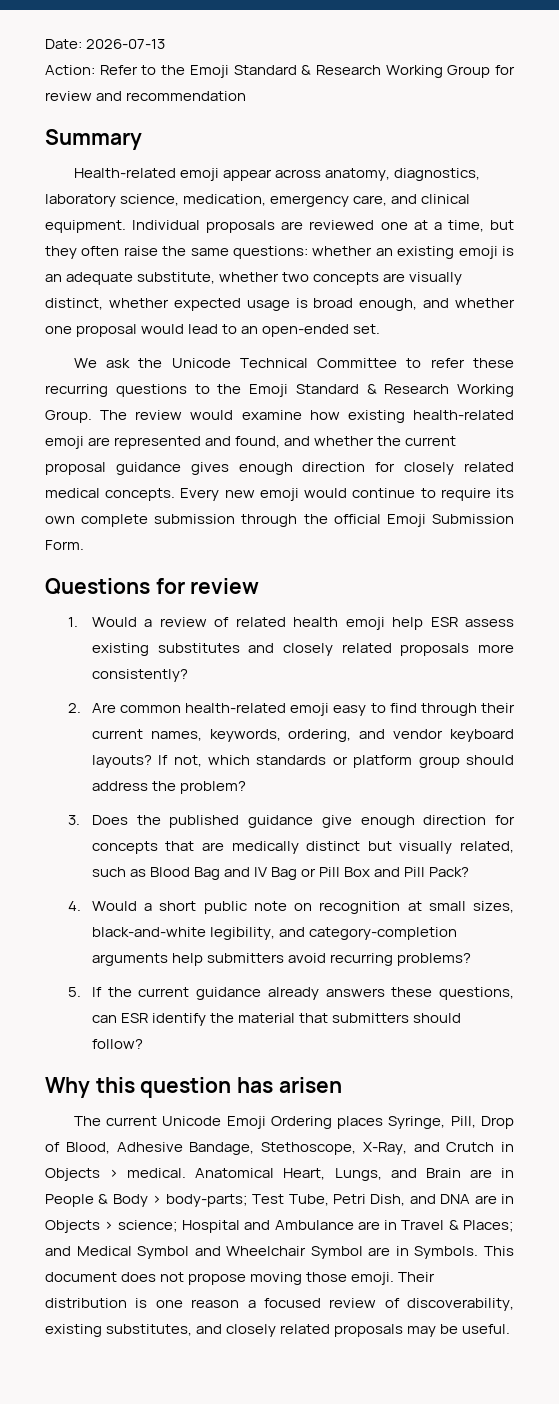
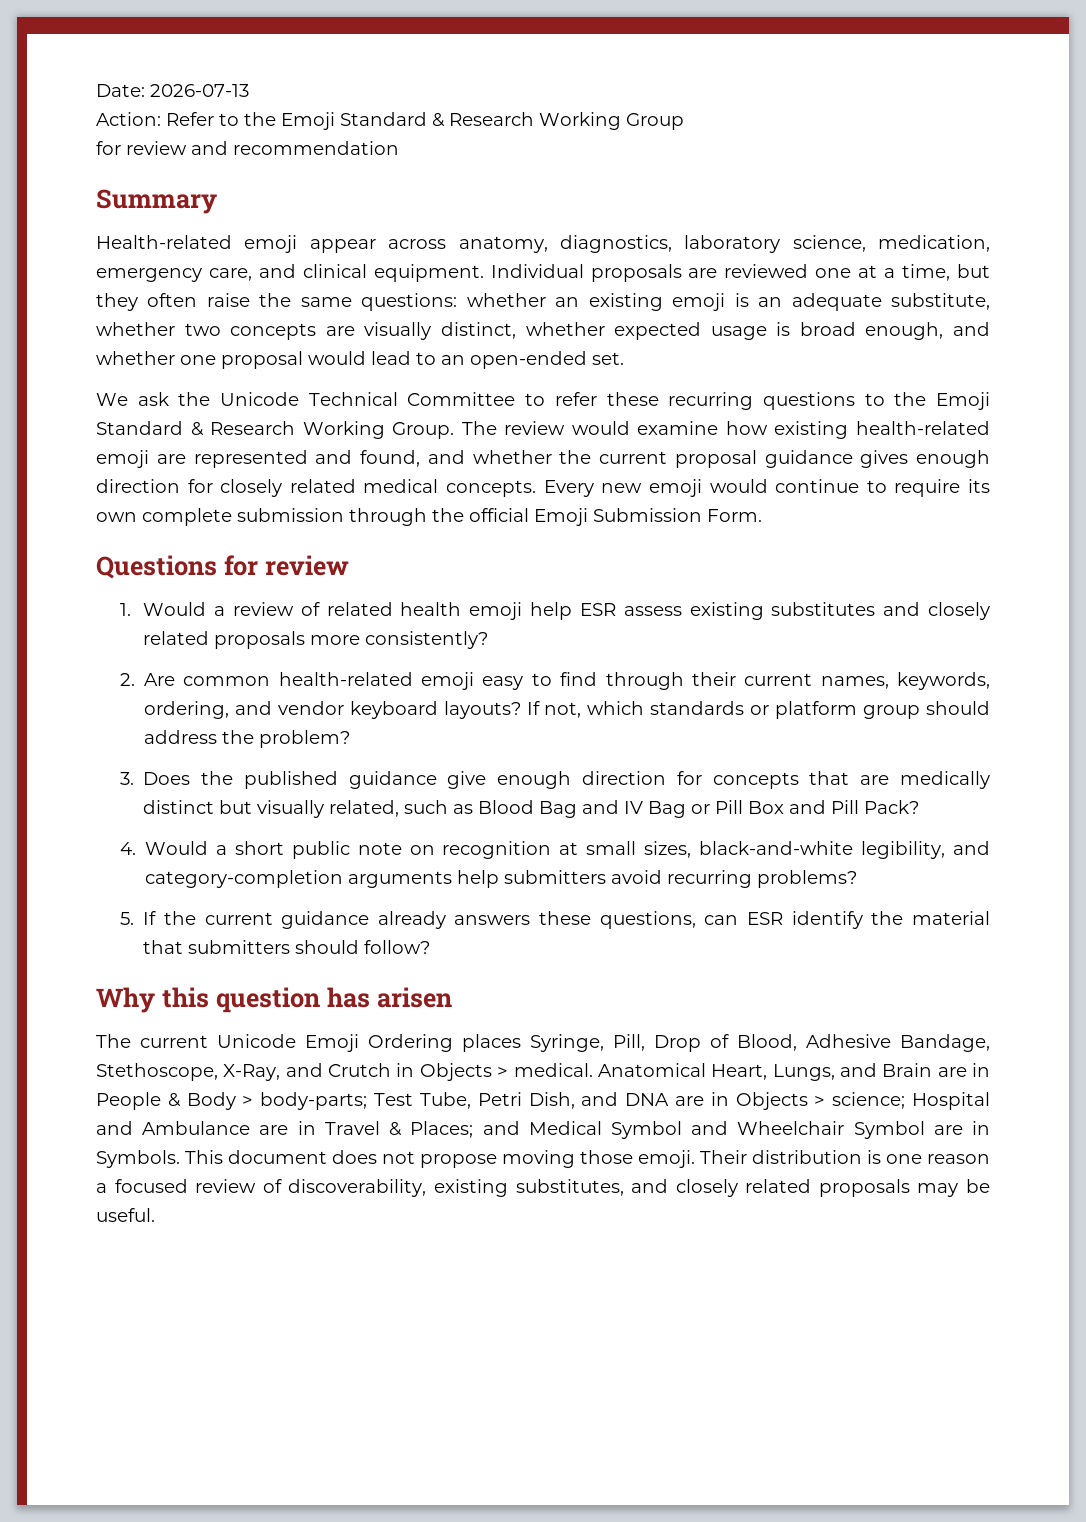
- Action: Refer to the Emoji Standard & Research Working Group for review and recommendation
+ Action: Refer to the Emoji Standard & Research Working Group
+ for review and recommendation

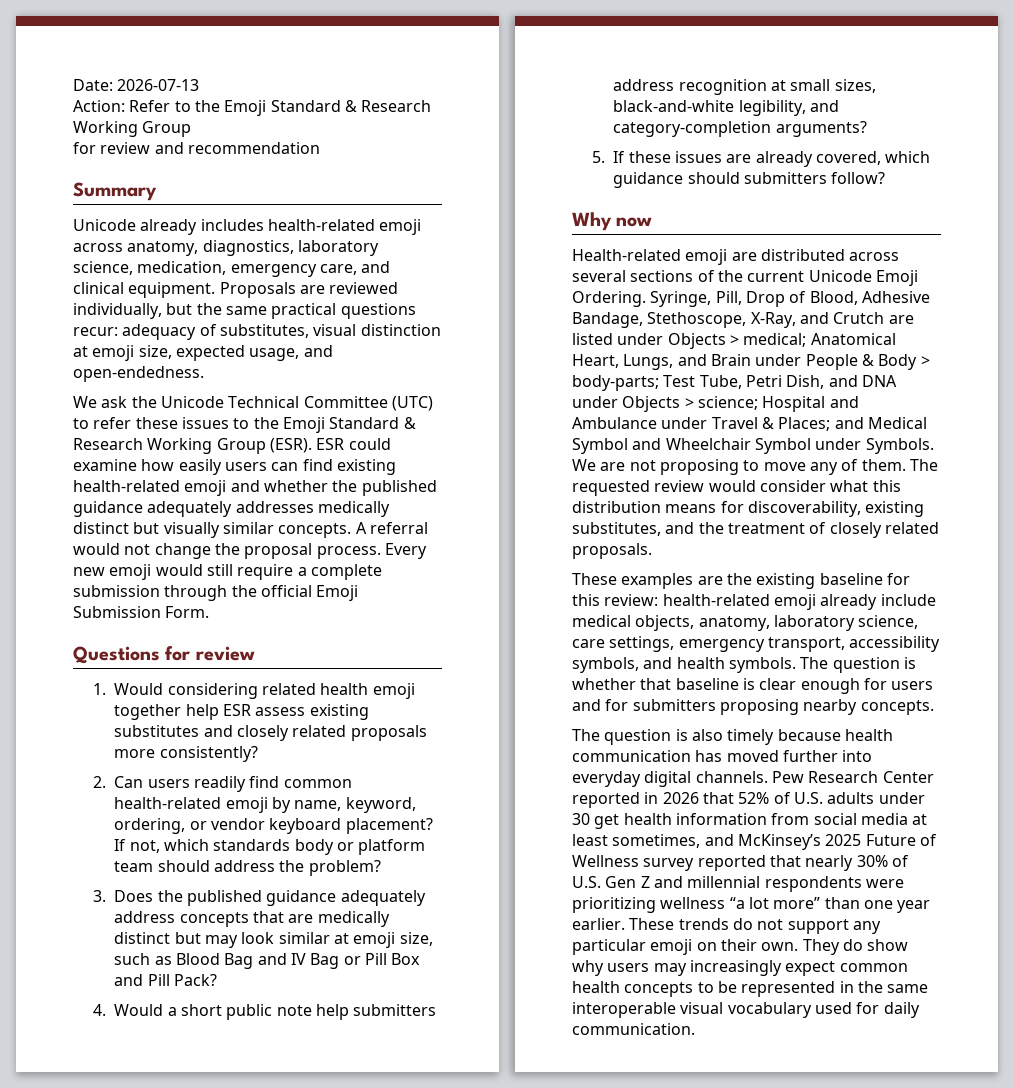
- Health-related emoji appear across anatomy, diagnostics, laboratory science, medication, emergency care, and clinical equipment.
+ Unicode already includes health-related emoji across anatomy, diagnostics, laboratory science, medication, emergency care, and clinical equipment.
- Individual proposals are reviewed one at a time, but they often raise the same questions: whether an existing emoji is an adequate substitute, whether two concepts are visually distinct, whether expected usage is broad enough, and whether one proposal would lead to an open-ended set.
+ Proposals are reviewed individually, but the same practical questions recur: adequacy of substitutes, visual distinction at emoji size, expected usage, and open-endedness.
- We ask the Unicode Technical Committee to refer these recurring questions to the Emoji Standard & Research Working Group. The review would examine how existing health-related emoji are represented and found, and whether the current proposal guidance gives enough direction for closely related medical concepts. Every new emoji would continue to require its own complete submission through the official Emoji Submission Form.
+ We ask the Unicode Technical Committee (UTC) to refer these issues to the Emoji Standard & Research Working Group (ESR). ESR could examine how easily users can find existing health-related emoji and whether the published guidance adequately addresses medically distinct but visually similar concepts. A referral would not change the proposal process. Every new emoji would still require a complete submission through the official Emoji Submission Form.
- 1. Would a review of related health emoji help ESR assess existing substitutes and closely related proposals more consistently?
+ 1. Would considering related health emoji together help ESR assess existing substitutes and closely related proposals more consistently?
- 2. Are common health-related emoji easy to find through their current names, keywords, ordering, and vendor keyboard layouts?
+ 2. Can users readily find common health-related emoji by name, keyword, ordering, or vendor keyboard placement?
- If not, which standards or platform group should address the problem?
+ If not, which standards body or platform team should address the problem?
- 3. Does the published guidance give enough direction for concepts that are medically distinct but visually related, such as Blood Bag and IV Bag or Pill Box and Pill Pack?
+ 3. Does the published guidance adequately address concepts that are medically distinct but may look similar at emoji size, such as Blood Bag and IV Bag or Pill Box and Pill Pack?
- 4. Would a short public note on recognition at small sizes, black-and-white legibility, and category-completion arguments help submitters avoid recurring problems?
- 5. If the current guidance already answers these questions, can ESR identify the material that submitters should follow?
- Why this question has arisen
- The current Unicode Emoji Ordering places Syringe, Pill, Drop of Blood, Adhesive Bandage, Stethoscope, X-Ray, and Crutch in Objects > medical. Anatomical Heart, Lungs, and Brain are in People & Body > body-parts; Test Tube, Petri Dish, and DNA are in Objects > science; Hospital and Ambulance are in Travel & Places; and Medical Symbol and Wheelchair Symbol are in Symbols. This document does not propose moving those emoji. Their distribution is one reason a focused review of discoverability, existing substitutes, and closely related proposals may be useful.
+ 4. Would a short public note help submitters address recognition at small sizes, black-and-white legibility, and category-completion arguments?
+ 5. If these issues are already covered, which guidance should submitters follow?
+ Why now
+ Health-related emoji are distributed across several sections of the current Unicode Emoji Ordering. Syringe, Pill, Drop of Blood, Adhesive Bandage, Stethoscope, X-Ray, and Crutch are listed under Objects > medical; Anatomical Heart, Lungs, and Brain under People & Body > body-parts; Test Tube, Petri Dish, and DNA under Objects > science; Hospital and Ambulance under Travel & Places; and Medical Symbol and Wheelchair Symbol under Symbols. We are not proposing to move any of them. The requested review would consider what this distribution means for discoverability, existing substitutes, and the treatment of closely related proposals.
+ These examples are the existing baseline for this review: health-related emoji already include medical objects, anatomy, laboratory science, care settings, emergency transport, accessibility symbols, and health symbols. The question is whether that baseline is clear enough for users and for submitters proposing nearby concepts.
+ The question is also timely because health communication has moved further into everyday digital channels. Pew Research Center reported in 2026 that 52% of U.S. adults under 30 get health information from social media at least sometimes, and McKinsey’s 2025 Future of Wellness survey reported that nearly 30% of U.S. Gen Z and millennial respondents were prioritizing wellness “a lot more” than one year earlier. These trends do not support any particular emoji on their own. They do show why users may increasingly expect common health concepts to be represented in the same interoperable visual vocabulary used for daily communication.

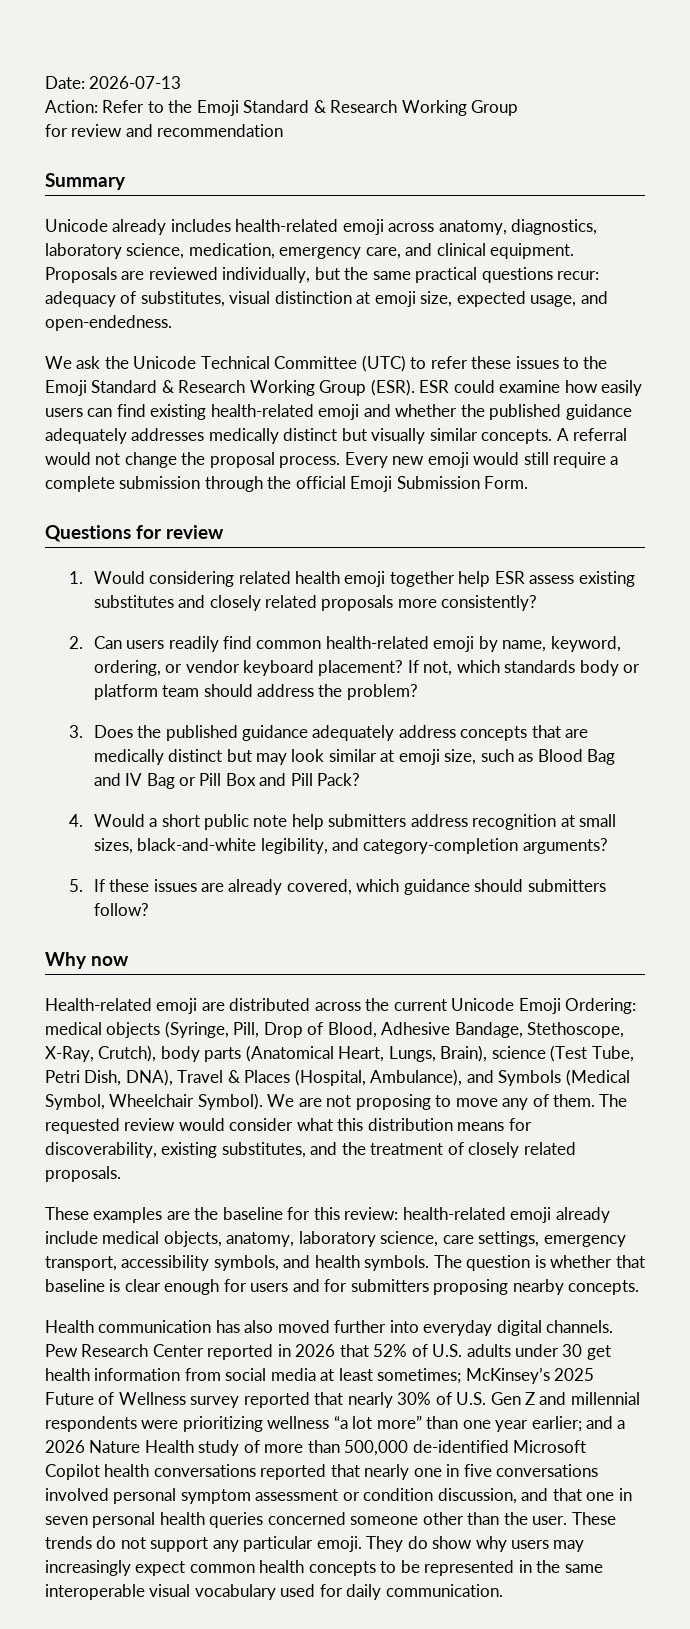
- Health-related emoji are distributed across several sections of the current Unicode Emoji Ordering. Syringe, Pill, Drop of Blood, Adhesive Bandage, Stethoscope, X-Ray, and Crutch are listed under Objects > medical; Anatomical Heart, Lungs, and Brain under People & Body > body-parts; Test Tube, Petri Dish, and DNA under Objects > science; Hospital and Ambulance under Travel & Places; and Medical Symbol and Wheelchair Symbol under Symbols.
+ Health-related emoji are distributed across the current Unicode Emoji Ordering: medical objects (Syringe, Pill, Drop of Blood, Adhesive Bandage, Stethoscope, X-Ray, Crutch), body parts (Anatomical Heart, Lungs, Brain), science (Test Tube, Petri Dish, DNA), Travel & Places (Hospital, Ambulance), and Symbols (Medical Symbol, Wheelchair Symbol).
- These examples are the existing baseline for this review: health-related emoji already include medical objects, anatomy, laboratory science, care settings, emergency transport, accessibility symbols, and health symbols.
+ These examples are the baseline for this review: health-related emoji already include medical objects, anatomy, laboratory science, care settings, emergency transport, accessibility symbols, and health symbols.
- The question is also timely because health communication has moved further into everyday digital channels.
+ Health communication has also moved further into everyday digital channels.
- Pew Research Center reported in 2026 that 52% of U.S. adults under 30 get health information from social media at least sometimes, and McKinsey’s 2025 Future of Wellness survey reported that nearly 30% of U.S. Gen Z and millennial respondents were prioritizing wellness “a lot more” than one year earlier.
+ Pew Research Center reported in 2026 that 52% of U.S. adults under 30 get health information from social media at least sometimes; McKinsey’s 2025 Future of Wellness survey reported that nearly 30% of U.S. Gen Z and millennial respondents were prioritizing wellness “a lot more” than one year earlier; and a 2026 Nature Health study of more than 500,000 de-identified Microsoft Copilot health conversations reported that nearly one in five conversations involved personal symptom assessment or condition discussion, and that one in seven personal health queries concerned someone other than the user.
- These trends do not support any particular emoji on their own.
+ These trends do not support any particular emoji.

